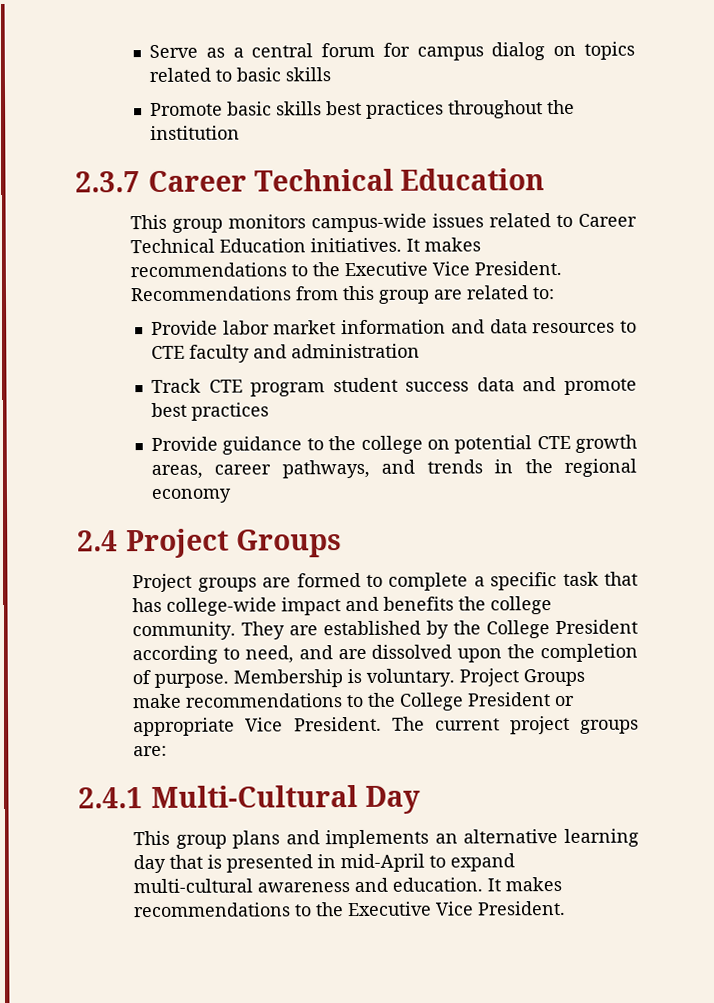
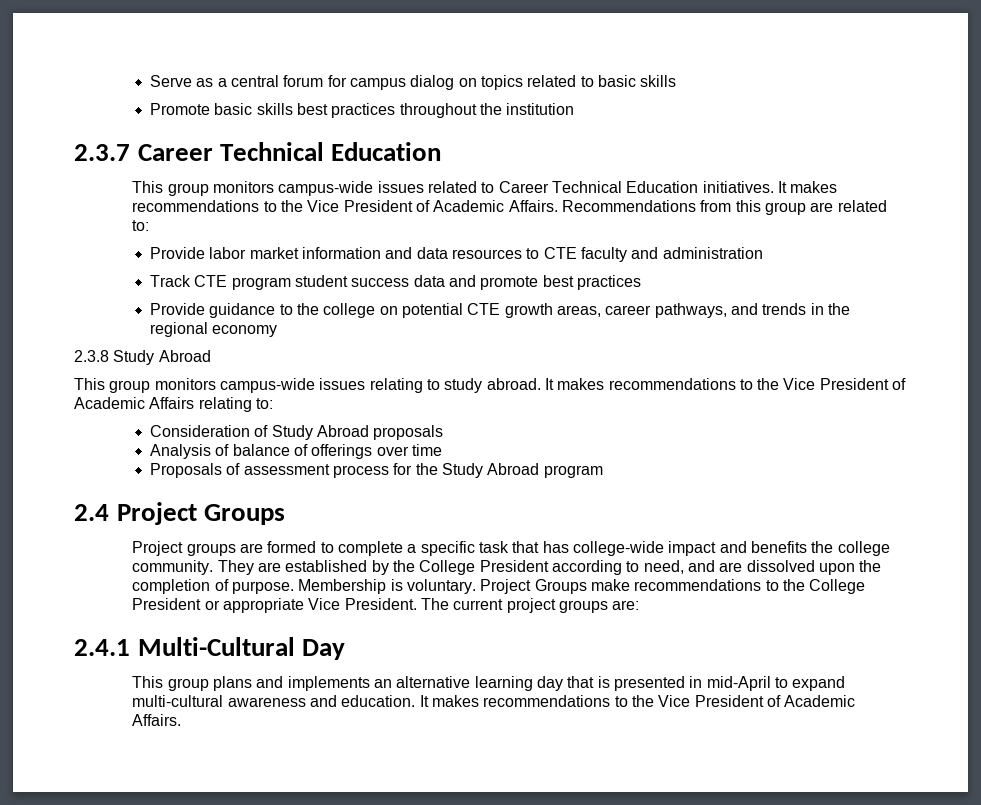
- This group monitors campus-wide issues related to Career Technical Education initiatives. It makes recommendations to the Executive Vice President.
+ This group monitors campus-wide issues related to Career Technical Education initiatives. It makes recommendations to the Vice President of Academic Affairs.
+ 2.3.8 Study Abroad
+ This group monitors campus-wide issues relating to study abroad. It makes recommendations to the Vice President of Academic Affairs relating to:
+ Consideration of Study Abroad proposals
+ Analysis of balance of offerings over time
+ Proposals of assessment process for the Study Abroad program
- This group plans and implements an alternative learning day that is presented in mid-April to expand multi-cultural awareness and education. It makes recommendations to the Executive Vice President.
+ This group plans and implements an alternative learning day that is presented in mid-April to expand multi-cultural awareness and education. It makes recommendations to the Vice President of Academic Affairs.

